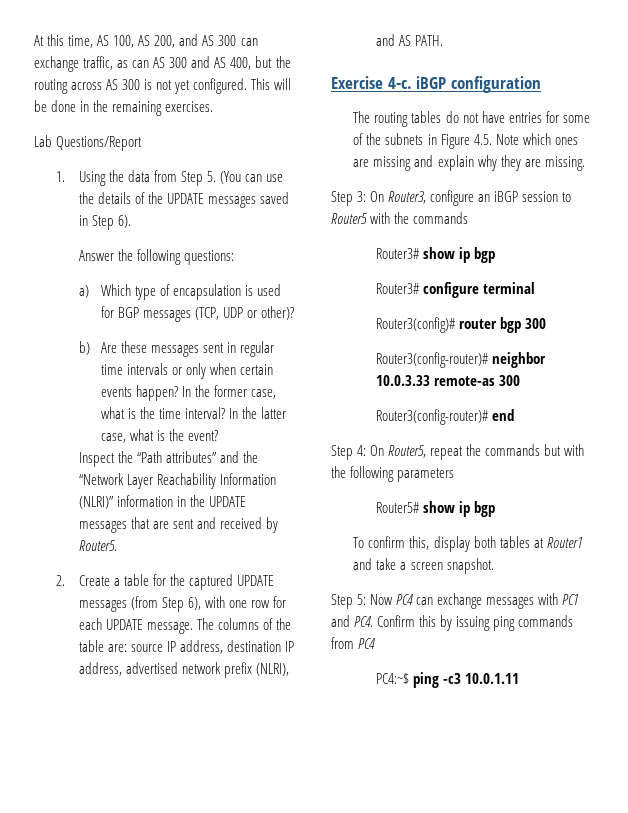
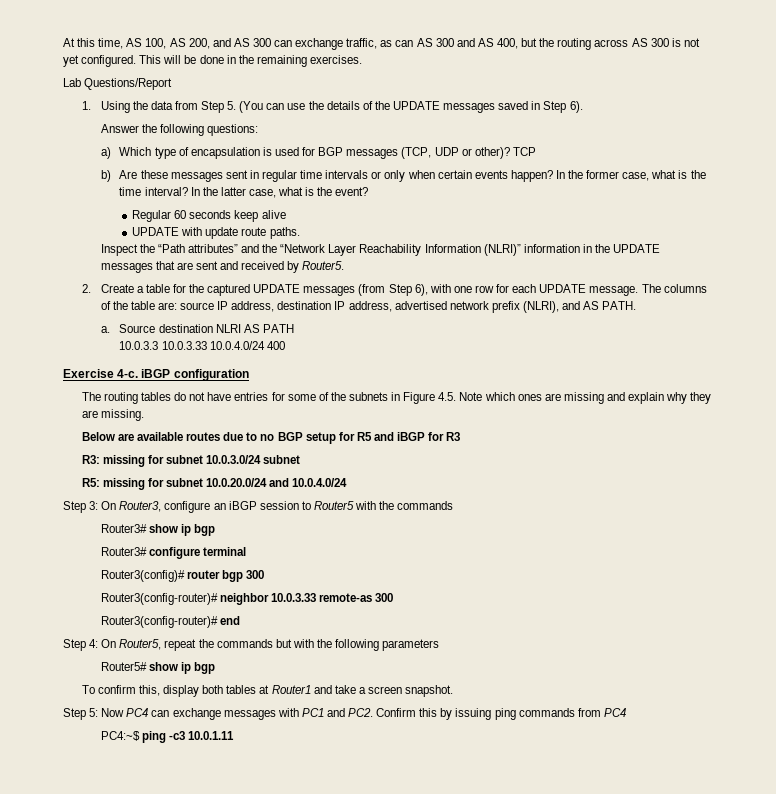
+ TCP
+ Regular 60 seconds keep alive
+ UPDATE with update route paths.
+ a. Source destination NLRI AS PATH
+ 10.0.3.3 10.0.3.33 10.0.4.0/24 400
+ Below are available routes due to no BGP setup for R5 and iBGP for R3
+ R3: missing for subnet 10.0.3.0/24 subnet
+ R5: missing for subnet 10.0.20.0/24 and 10.0.4.0/24
- Step 5: Now PC4 can exchange messages with PC1 and PC4. Confirm this by issuing ping commands from PC4
+ Step 5: Now PC4 can exchange messages with PC1 and PC2. Confirm this by issuing ping commands from PC4

